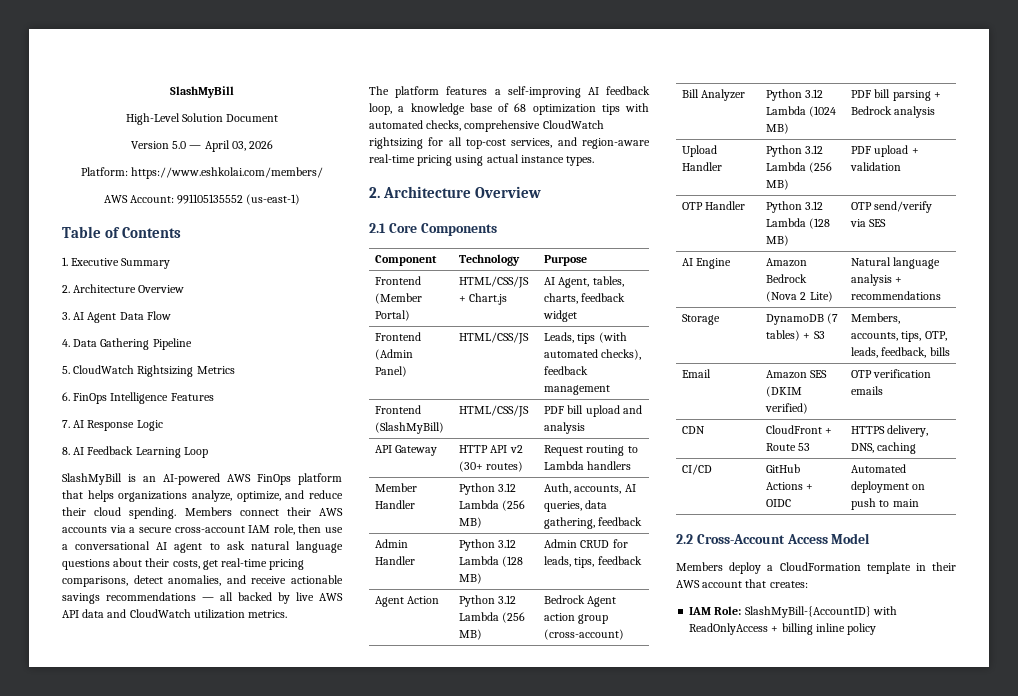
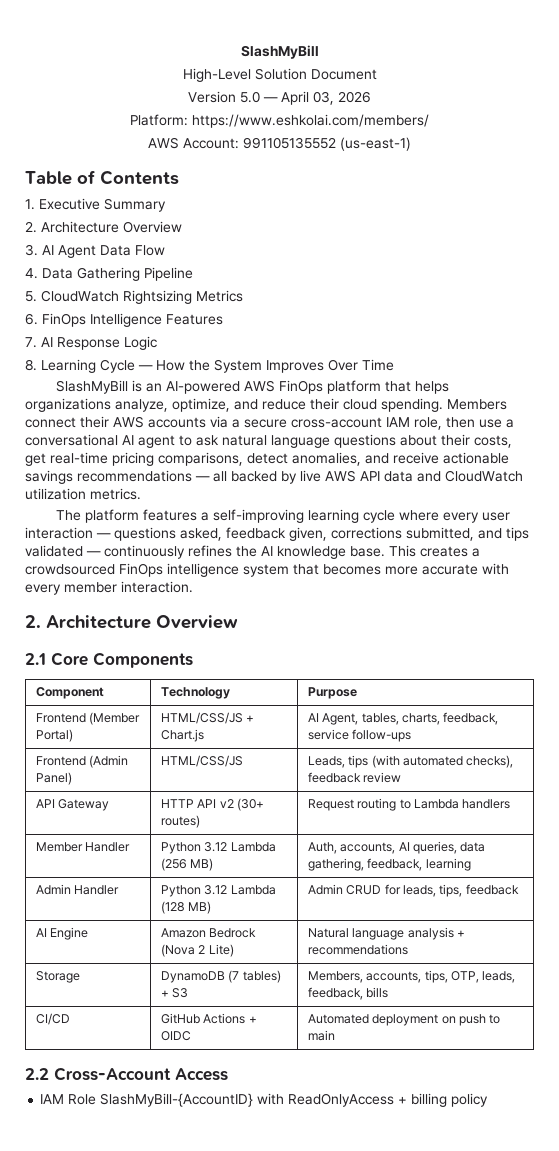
- 8. AI Feedback Learning Loop
+ 8. Learning Cycle — How the System Improves Over Time
- The platform features a self-improving AI feedback loop, a knowledge base of 68 optimization tips with automated checks, comprehensive CloudWatch rightsizing for all top-cost services, and region-aware real-time pricing using actual instance types.
+ The platform features a self-improving learning cycle where every user interaction — questions asked, feedback given, corrections submitted, and tips validated — continuously refines the AI knowledge base. This creates a crowdsourced FinOps intelligence system that becomes more accurate with every member interaction.
- Frontend (Member Portal) | HTML/CSS/JS + Chart.js | AI Agent, tables, charts, feedback widget
+ Frontend (Member Portal) | HTML/CSS/JS + Chart.js | AI Agent, tables, charts, feedback, service follow-ups
- Frontend (Admin Panel) | HTML/CSS/JS | Leads, tips (with automated checks), feedback management
- Frontend (SlashMyBill) | HTML/CSS/JS | PDF bill upload and analysis
+ Frontend (Admin Panel) | HTML/CSS/JS | Leads, tips (with automated checks), feedback review
- Member Handler | Python 3.12 Lambda (256 MB) | Auth, accounts, AI queries, data gathering, feedback
+ Member Handler | Python 3.12 Lambda (256 MB) | Auth, accounts, AI queries, data gathering, feedback, learning
- Agent Action | Python 3.12 Lambda (256 MB) | Bedrock Agent action group (cross-account)
- Bill Analyzer | Python 3.12 Lambda (1024 MB) | PDF bill parsing + Bedrock analysis
- Upload Handler | Python 3.12 Lambda (256 MB) | PDF upload + validation
- OTP Handler | Python 3.12 Lambda (128 MB) | OTP send/verify via SES
- Email | Amazon SES (DKIM verified) | OTP verification emails
- CDN | CloudFront + Route 53 | HTTPS delivery, DNS, caching
- 2.2 Cross-Account Access Model
- Members deploy a CloudFormation template in their AWS account that creates:
- IAM Role: SlashMyBill-{AccountID} with ReadOnlyAccess + billing inline policy
+ 2.2 Cross-Account Access
+ IAM Role SlashMyBill-{AccountID} with ReadOnlyAccess + billing policy

